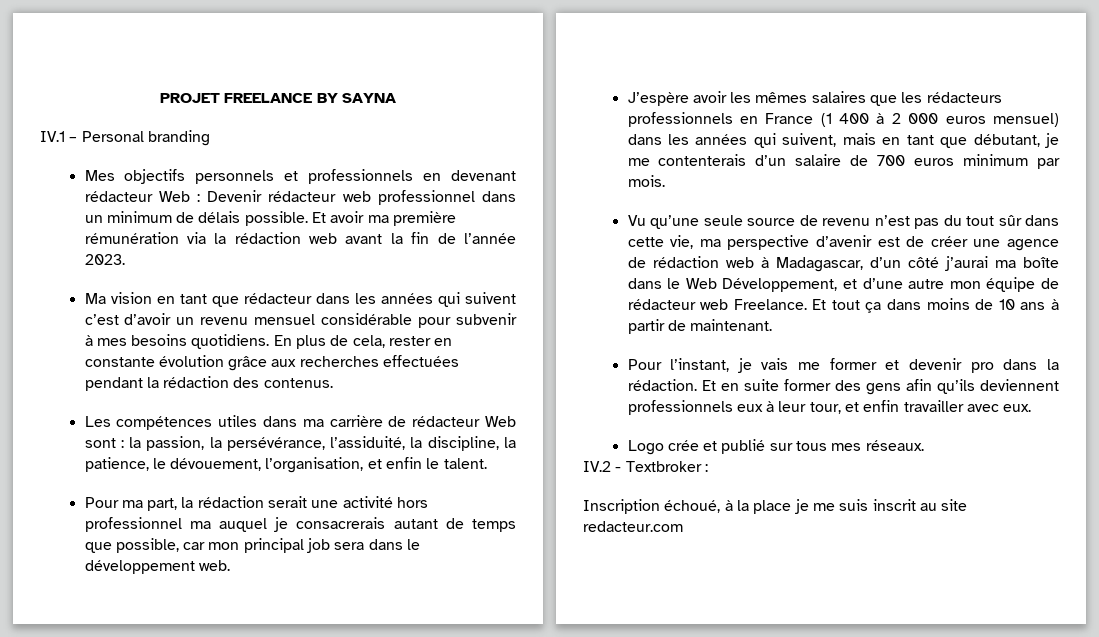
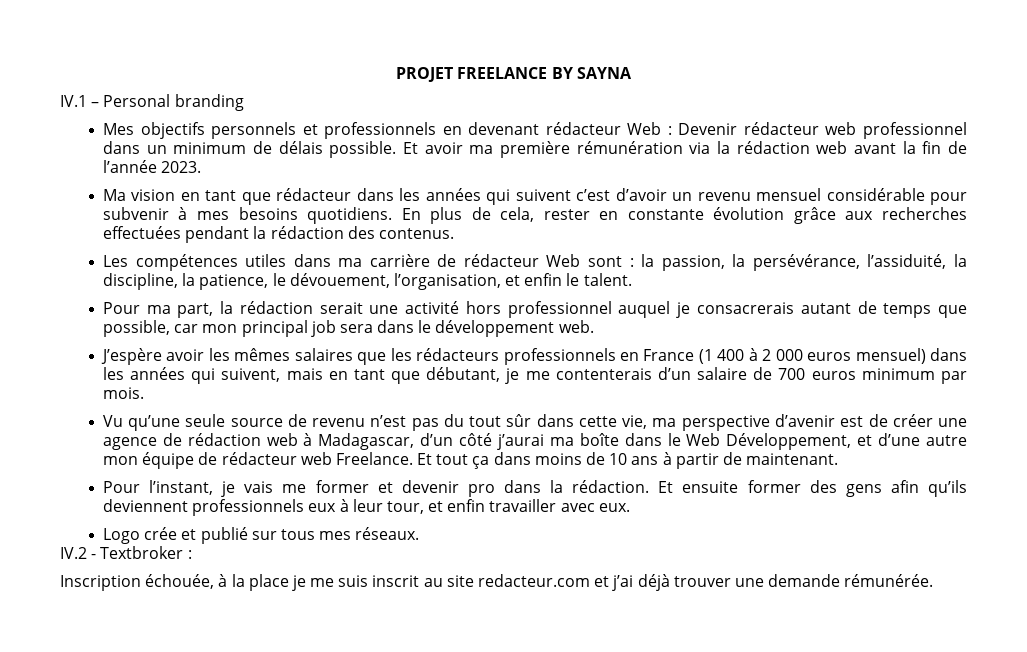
- Pour ma part, la rédaction serait une activité hors professionnel ma auquel je consacrerais autant de temps que possible, car mon principal job sera dans le développement web.
+ Pour ma part, la rédaction serait une activité hors professionnel auquel je consacrerais autant de temps que possible, car mon principal job sera dans le développement web.
- Et en suite former des gens afin qu’ils deviennent professionnels eux à leur tour, et enfin travailler avec eux.
+ Et ensuite former des gens afin qu’ils deviennent professionnels eux à leur tour, et enfin travailler avec eux.
- Inscription échoué, à la place je me suis inscrit au site redacteur.com
+ Inscription échouée, à la place je me suis inscrit au site redacteur.com et j’ai déjà trouver une demande rémunérée.

